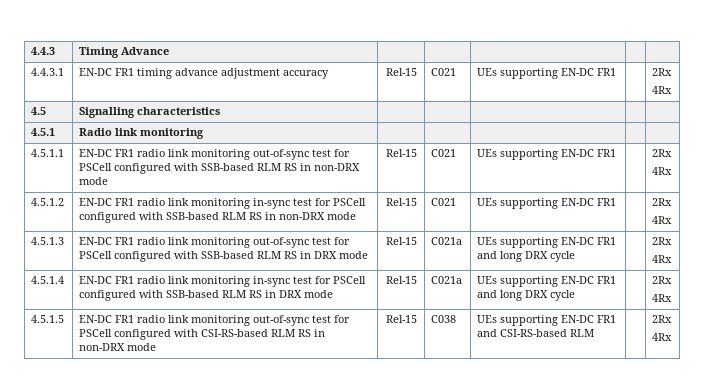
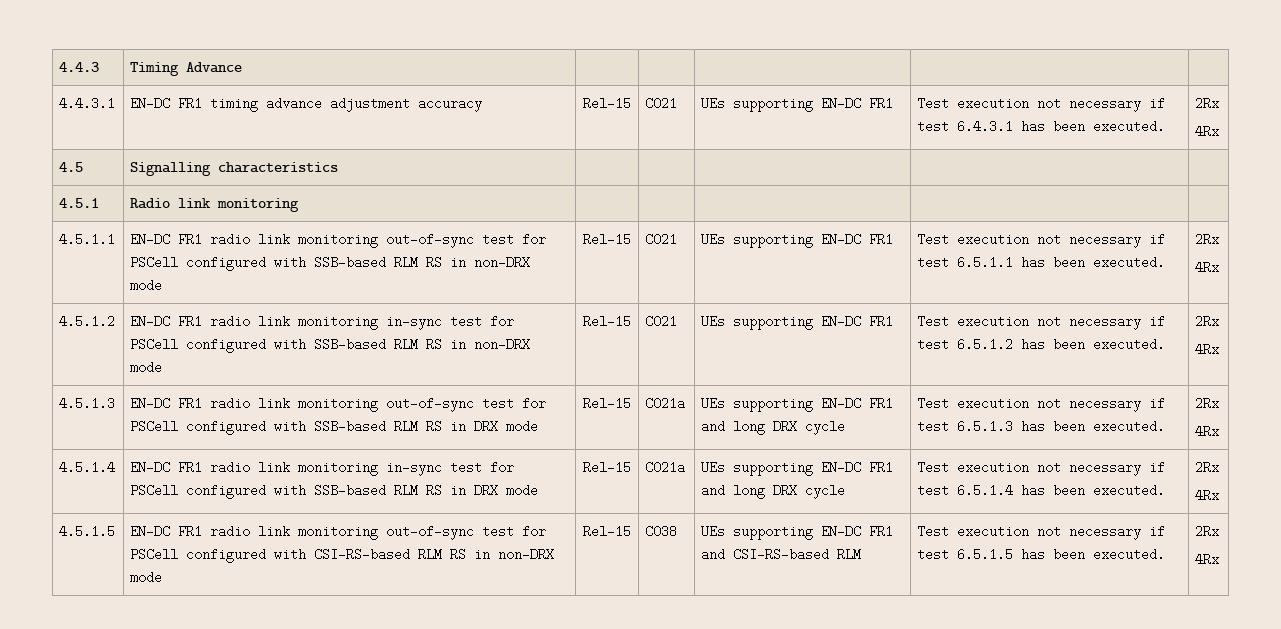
- 4.4.3.1 | EN-DC FR1 timing advance adjustment accuracy | Rel-15 | C021 | UEs supporting EN-DC FR1 | | 2Rx
+ 4.4.3.1 | EN-DC FR1 timing advance adjustment accuracy | Rel-15 | C021 | UEs supporting EN-DC FR1 | Test execution not necessary if test 6.4.3.1 has been executed. | 2Rx
- 4.5.1.1 | EN-DC FR1 radio link monitoring out-of-sync test for PSCell configured with SSB-based RLM RS in non-DRX mode | Rel-15 | C021 | UEs supporting EN-DC FR1 | | 2Rx
+ 4.5.1.1 | EN-DC FR1 radio link monitoring out-of-sync test for PSCell configured with SSB-based RLM RS in non-DRX mode | Rel-15 | C021 | UEs supporting EN-DC FR1 | Test execution not necessary if test 6.5.1.1 has been executed. | 2Rx
- 4.5.1.2 | EN-DC FR1 radio link monitoring in-sync test for PSCell configured with SSB-based RLM RS in non-DRX mode | Rel-15 | C021 | UEs supporting EN-DC FR1 | | 2Rx
+ 4.5.1.2 | EN-DC FR1 radio link monitoring in-sync test for PSCell configured with SSB-based RLM RS in non-DRX mode | Rel-15 | C021 | UEs supporting EN-DC FR1 | Test execution not necessary if test 6.5.1.2 has been executed. | 2Rx
- 4.5.1.3 | EN-DC FR1 radio link monitoring out-of-sync test for PSCell configured with SSB-based RLM RS in DRX mode | Rel-15 | C021a | UEs supporting EN-DC FR1 and long DRX cycle | | 2Rx
+ 4.5.1.3 | EN-DC FR1 radio link monitoring out-of-sync test for PSCell configured with SSB-based RLM RS in DRX mode | Rel-15 | C021a | UEs supporting EN-DC FR1 and long DRX cycle | Test execution not necessary if test 6.5.1.3 has been executed. | 2Rx
- 4.5.1.4 | EN-DC FR1 radio link monitoring in-sync test for PSCell configured with SSB-based RLM RS in DRX mode | Rel-15 | C021a | UEs supporting EN-DC FR1 and long DRX cycle | | 2Rx
+ 4.5.1.4 | EN-DC FR1 radio link monitoring in-sync test for PSCell configured with SSB-based RLM RS in DRX mode | Rel-15 | C021a | UEs supporting EN-DC FR1 and long DRX cycle | Test execution not necessary if test 6.5.1.4 has been executed. | 2Rx
- 4.5.1.5 | EN-DC FR1 radio link monitoring out-of-sync test for PSCell configured with CSI-RS-based RLM RS in non-DRX mode | Rel-15 | C038 | UEs supporting EN-DC FR1 and CSI-RS-based RLM | | 2Rx
+ 4.5.1.5 | EN-DC FR1 radio link monitoring out-of-sync test for PSCell configured with CSI-RS-based RLM RS in non-DRX mode | Rel-15 | C038 | UEs supporting EN-DC FR1 and CSI-RS-based RLM | Test execution not necessary if test 6.5.1.5 has been executed. | 2Rx

